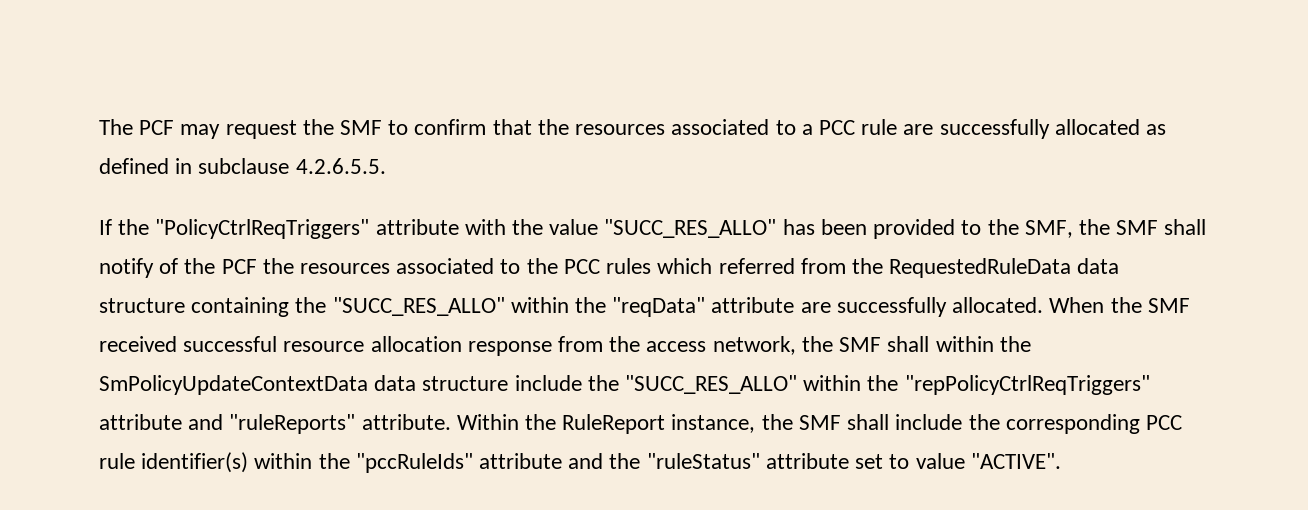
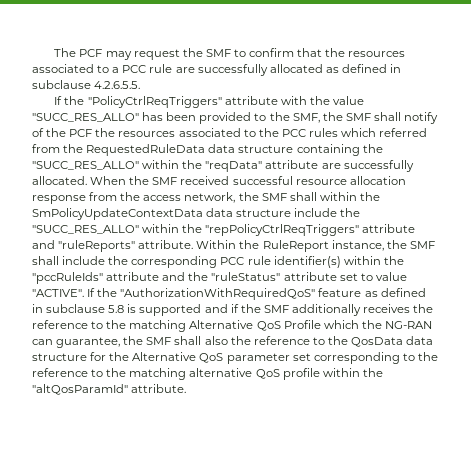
+ If the "AuthorizationWithRequiredQoS" feature as defined in subclause 5.8 is supported and if the SMF additionally receives the reference to the matching Alternative QoS Profile which the NG-RAN can guarantee, the SMF shall also the reference to the QosData data structure for the Alternative QoS parameter set corresponding to the reference to the matching alternative QoS profile within the "altQosParamId" attribute.

